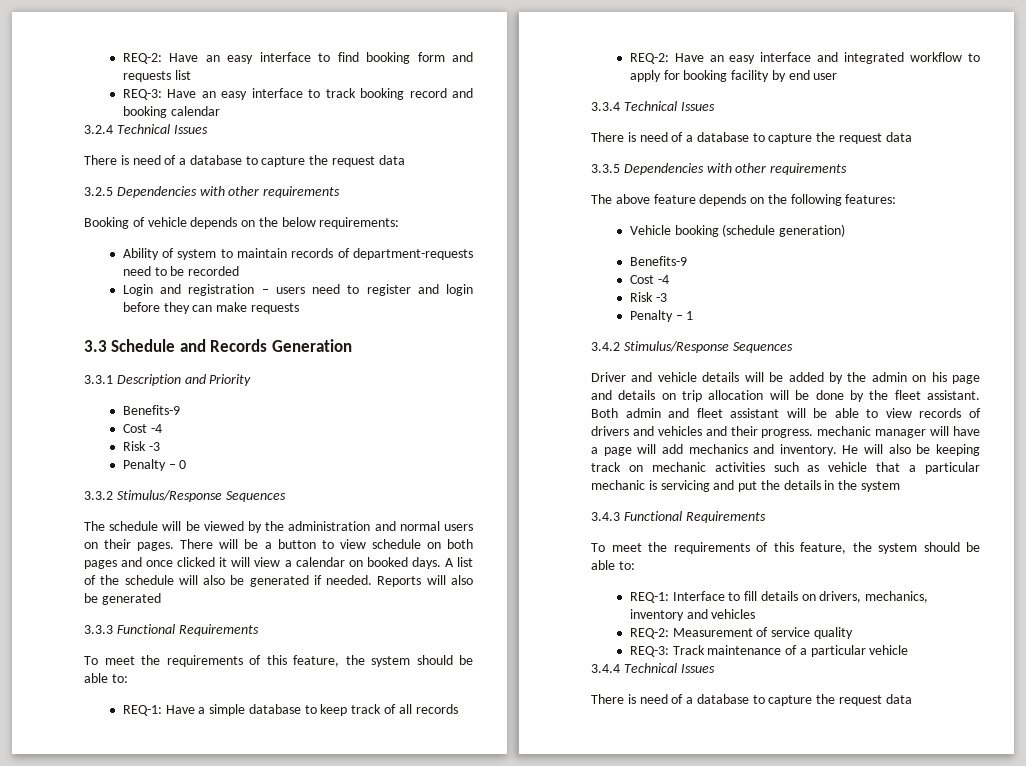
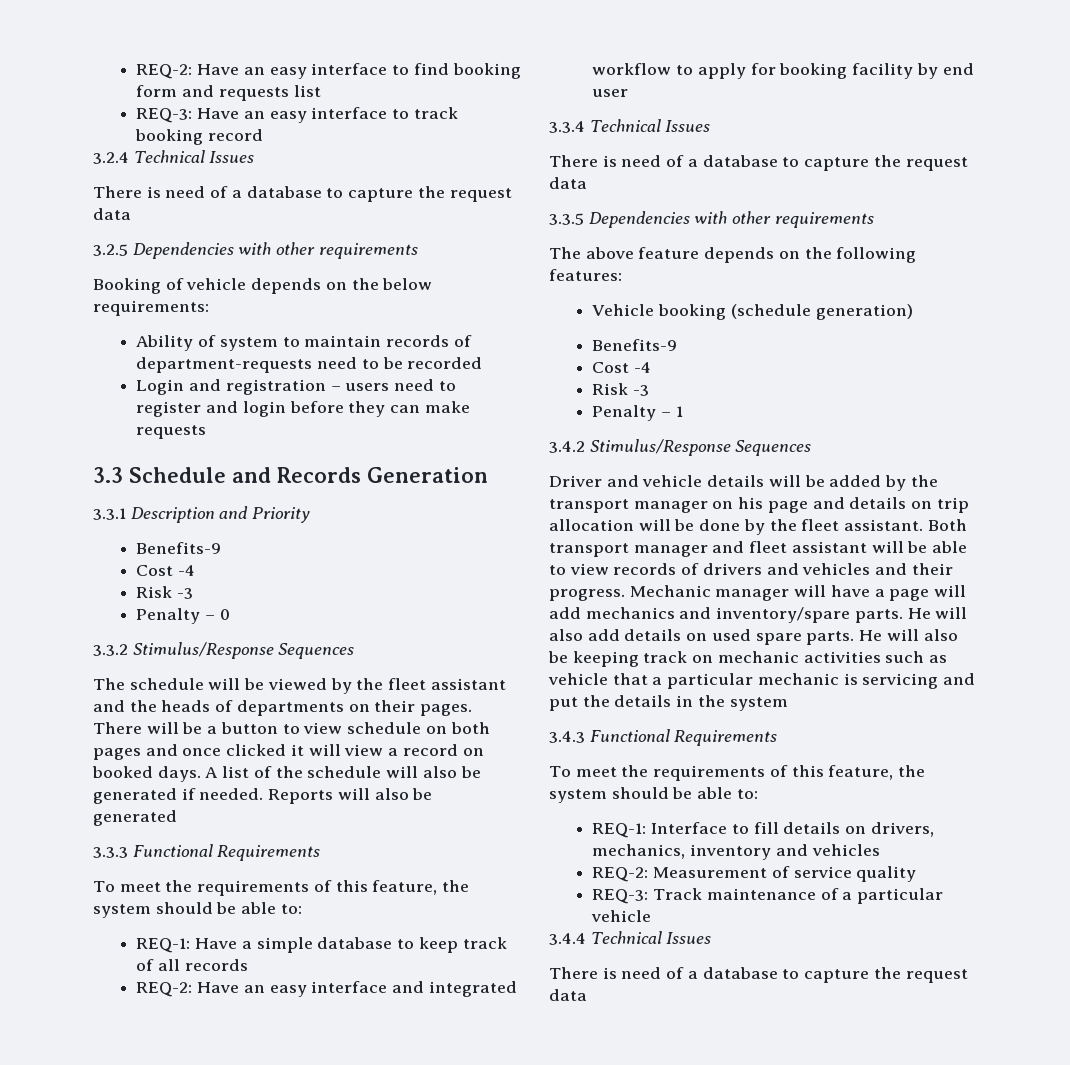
- REQ-3: Have an easy interface to track booking record and booking calendar
+ REQ-3: Have an easy interface to track booking record
- The schedule will be viewed by the administration and normal users on their pages.
+ The schedule will be viewed by the fleet assistant and the heads of departments on their pages.
- There will be a button to view schedule on both pages and once clicked it will view a calendar on booked days.
+ There will be a button to view schedule on both pages and once clicked it will view a record on booked days.
- Driver and vehicle details will be added by the admin on his page and details on trip allocation will be done by the fleet assistant.
+ Driver and vehicle details will be added by the transport manager on his page and details on trip allocation will be done by the fleet assistant.
- Both admin and fleet assistant will be able to view records of drivers and vehicles and their progress. mechanic manager will have a page will add mechanics and inventory.
+ Both transport manager and fleet assistant will be able to view records of drivers and vehicles and their progress. Mechanic manager will have a page will add mechanics and inventory/spare parts. He will also add details on used spare parts.

